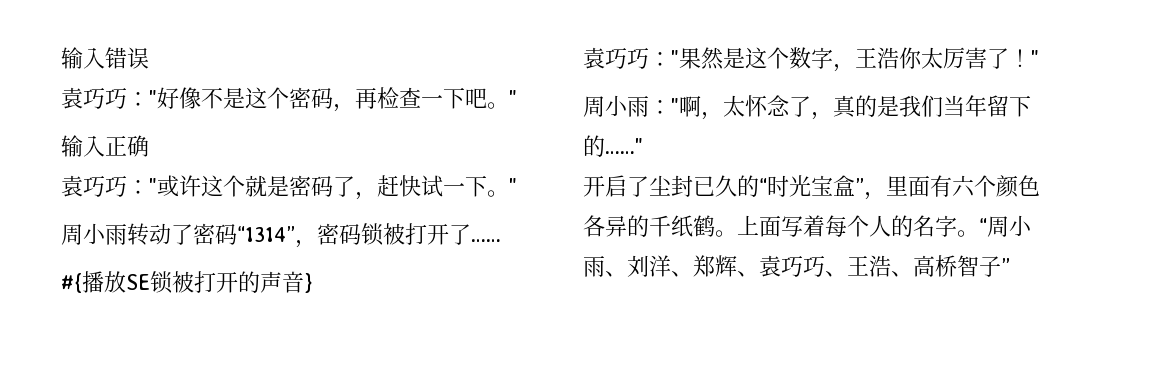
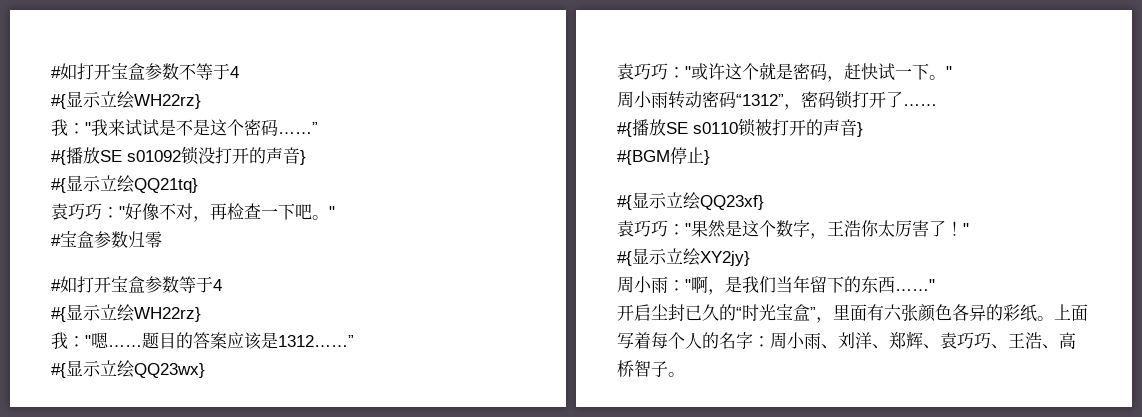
- 输入错误
+ #如打开宝盒参数不等于4
+ #{显示立绘WH22rz}
+ 我："我来试试是不是这个密码……”
+ #{播放SE s01092锁没打开的声音}
+ #{显示立绘QQ21tq}
- 袁巧巧："好像不是这个密码，再检查一下吧。
+ 袁巧巧："好像不对，再检查一下吧。
- 输入正确
+ #宝盒参数归零
+ #如打开宝盒参数等于4
+ #{显示立绘WH22rz}
+ 我："嗯……题目的答案应该是1312……”
+ #{显示立绘QQ23wx}
- 袁巧巧："或许这个就是密码了，赶快试一下。
+ 袁巧巧："或许这个就是密码，赶快试一下。
- 周小雨转动了密码“1314”，密码锁被打开了……
+ 周小雨转动密码“1312”，密码锁打开了……
- #{播放SE锁被打开的声音}
+ #{播放SE s0110锁被打开的声音}
+ #{BGM停止}
+ #{显示立绘QQ23xf}
+ #{显示立绘XY2jy}
- 周小雨："啊，太怀念了，真的是我们当年留下的……"
+ 周小雨："啊，是我们当年留下的东西……"
- 开启了尘封已久的“时光宝盒”，里面有六个颜色各异的千纸鹤。
+ 开启尘封已久的“时光宝盒”，里面有六张颜色各异的彩纸。
- 上面写着每个人的名字。“周小雨、刘洋、郑辉、袁巧巧、王浩、高桥智子”
+ 上面写着每个人的名字：周小雨、刘洋、郑辉、袁巧巧、王浩、高桥智子。

